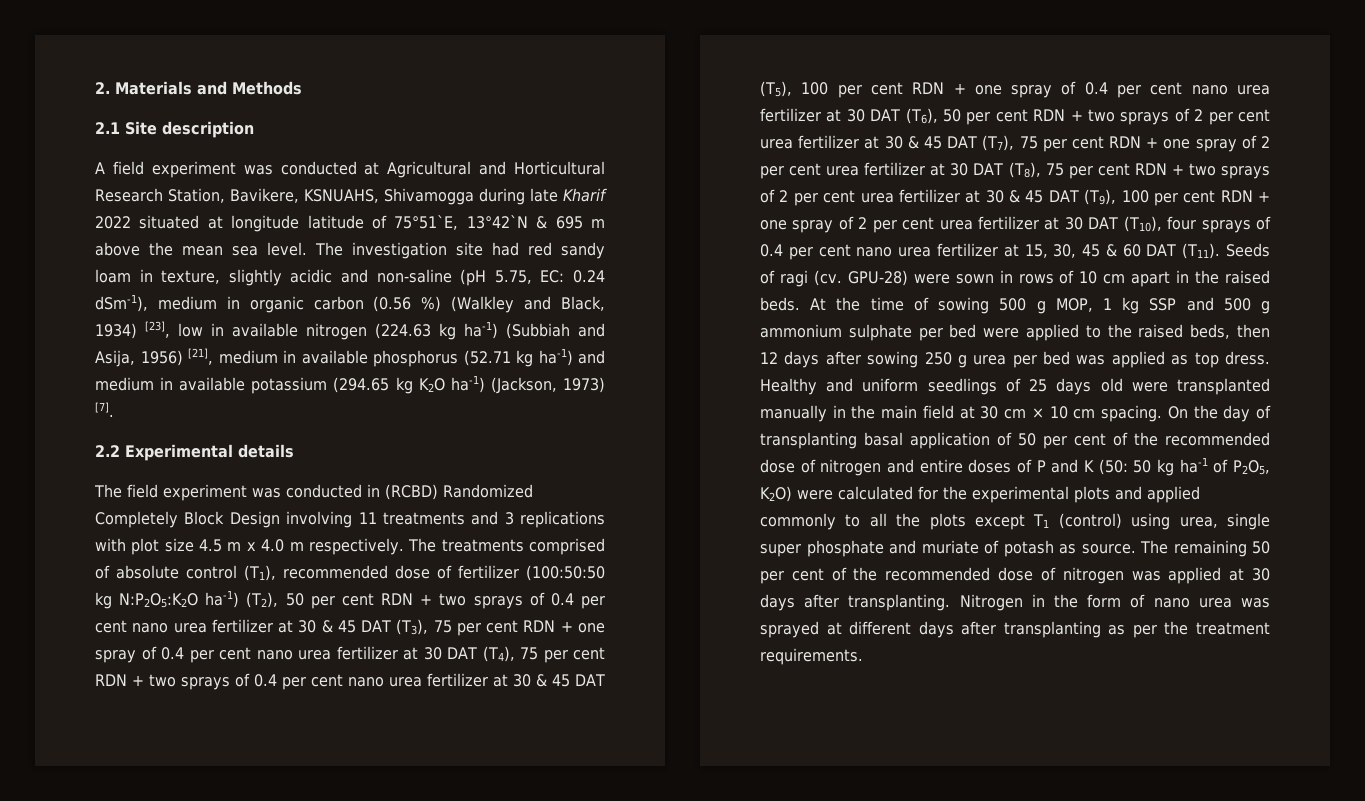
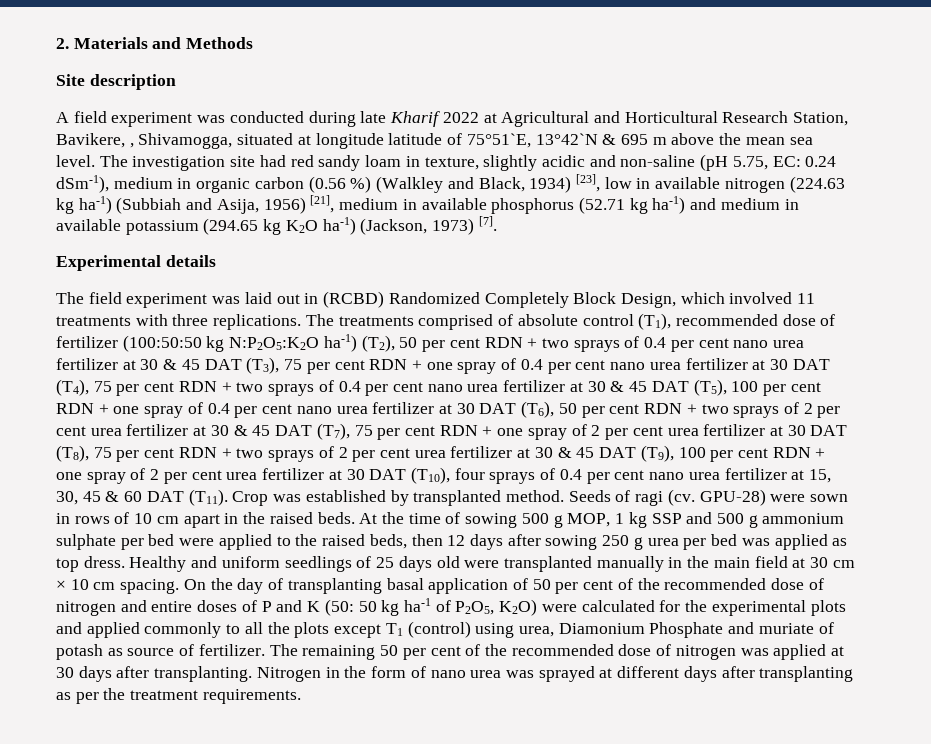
- 2.1 Site description
+ Site description
- A field experiment was conducted at Agricultural and Horticultural Research Station, Bavikere, KSNUAHS, Shivamogga during late Kharif 2022 situated at longitude latitude of 75°51`E, 13°42`N & 695 m above the mean sea level.
+ A field experiment was conducted during late Kharif 2022 at Agricultural and Horticultural Research Station, Bavikere, , Shivamogga, situated at longitude latitude of 75°51`E, 13°42`N & 695 m above the mean sea level.
- 2.2 Experimental details
+ Experimental details
- The field experiment was conducted in (RCBD) Randomized Completely Block Design involving 11 treatments and 3 replications with plot size 4.5 m x 4.0 m respectively.
+ The field experiment was laid out in (RCBD) Randomized Completely Block Design, which involved 11 treatments with three replications.
+ Crop was established by transplanted method.
- On the day of transplanting basal application of 50 per cent of the recommended dose of nitrogen and entire doses of P and K (50: 50 kg ha-1 of P2O5, K2O) were calculated for the experimental plots and applied commonly to all the plots except T1 (control) using urea, single super phosphate and muriate of potash as source.
+ On the day of transplanting basal application of 50 per cent of the recommended dose of nitrogen and entire doses of P and K (50: 50 kg ha-1 of P2O5, K2O) were calculated for the experimental plots and applied commonly to all the plots except T1 (control) using urea, Diamonium Phosphate and muriate of potash as source of fertilizer.

